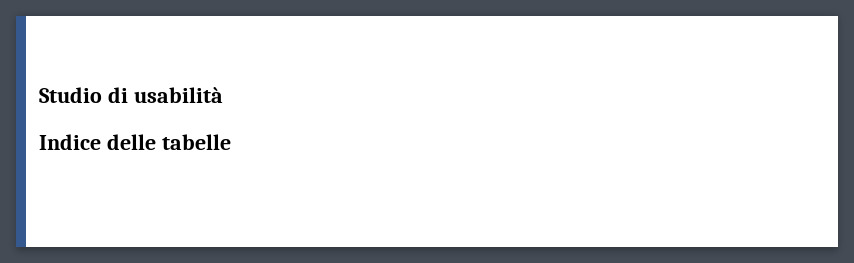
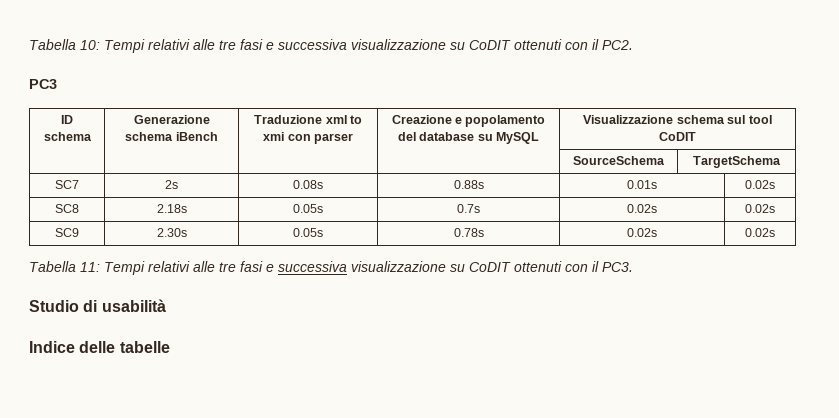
+ Tabella 10: Tempi relativi alle tre fasi e successiva visualizzazione su CoDIT ottenuti con il PC2.
+ PC3
+ ID schema | Generazione schema iBench | Traduzione xml to xmi con parser | Creazione e popolamento del database su MySQL | Visualizzazione schema sul tool CoDIT
+ | | | | SourceSchema | TargetSchema
+ SC7 | 2s | 0.08s | 0.88s | 0.01s | 0.02s
+ SC8 | 2.18s | 0.05s | 0.7s | 0.02s | 0.02s
+ SC9 | 2.30s | 0.05s | 0.78s | 0.02s | 0.02s
+ Tabella 11: Tempi relativi alle tre fasi e successiva visualizzazione su CoDIT ottenuti con il PC3.

